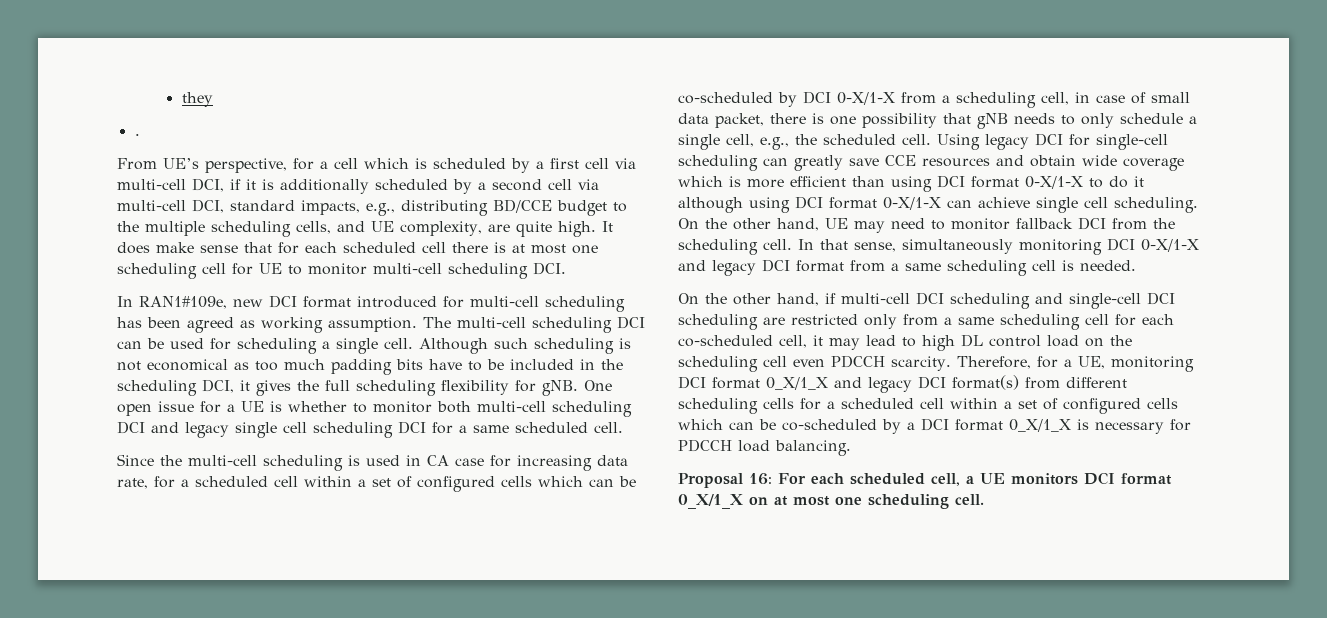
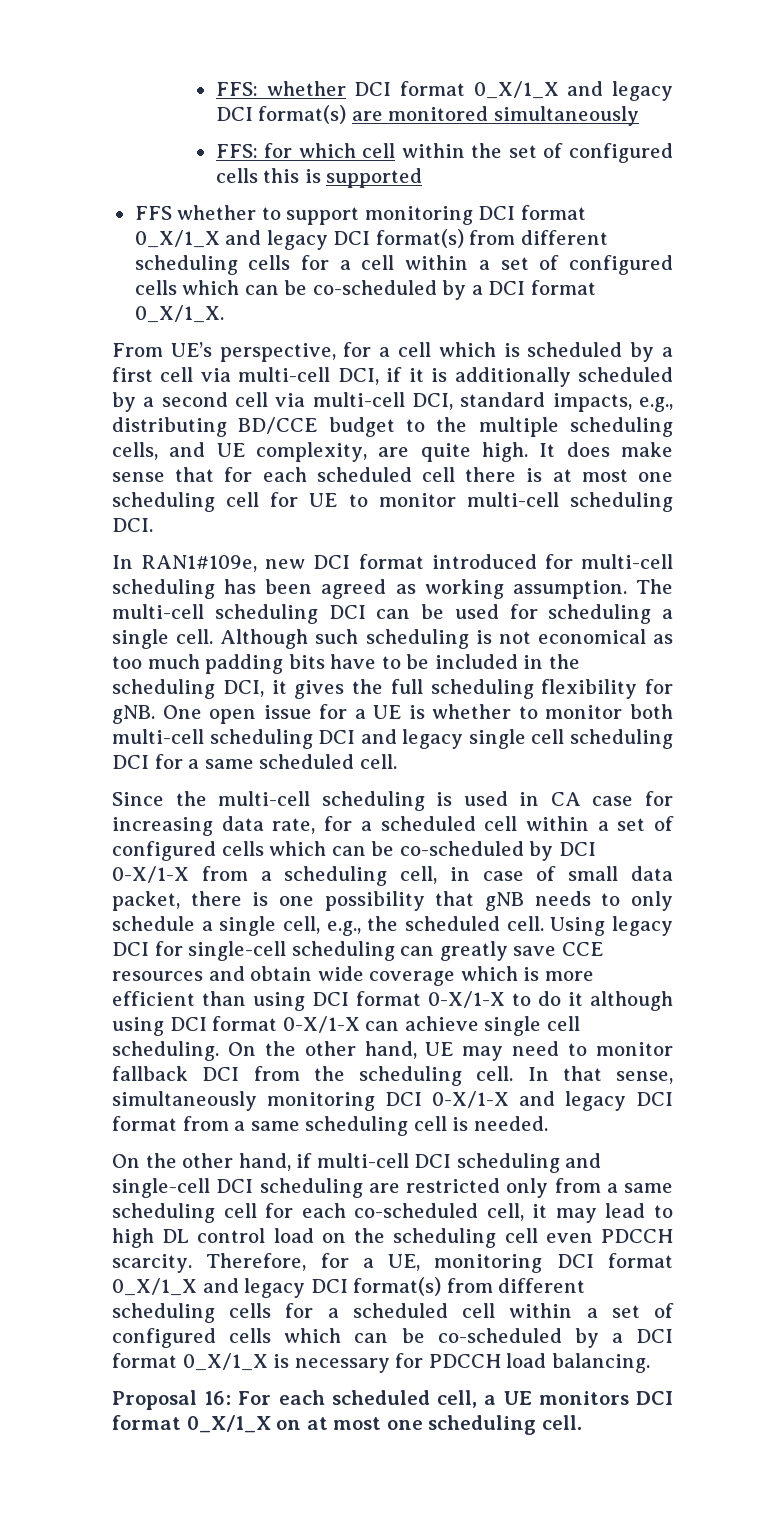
- they
- .
+ FFS: whether DCI format 0_X/1_X and legacy DCI format(s) are monitored simultaneously
+ FFS: for which cell within the set of configured cells this is supported
+ FFS whether to support monitoring DCI format 0_X/1_X and legacy DCI format(s) from different scheduling cells for a cell within a set of configured cells which can be co-scheduled by a DCI format 0_X/1_X.

